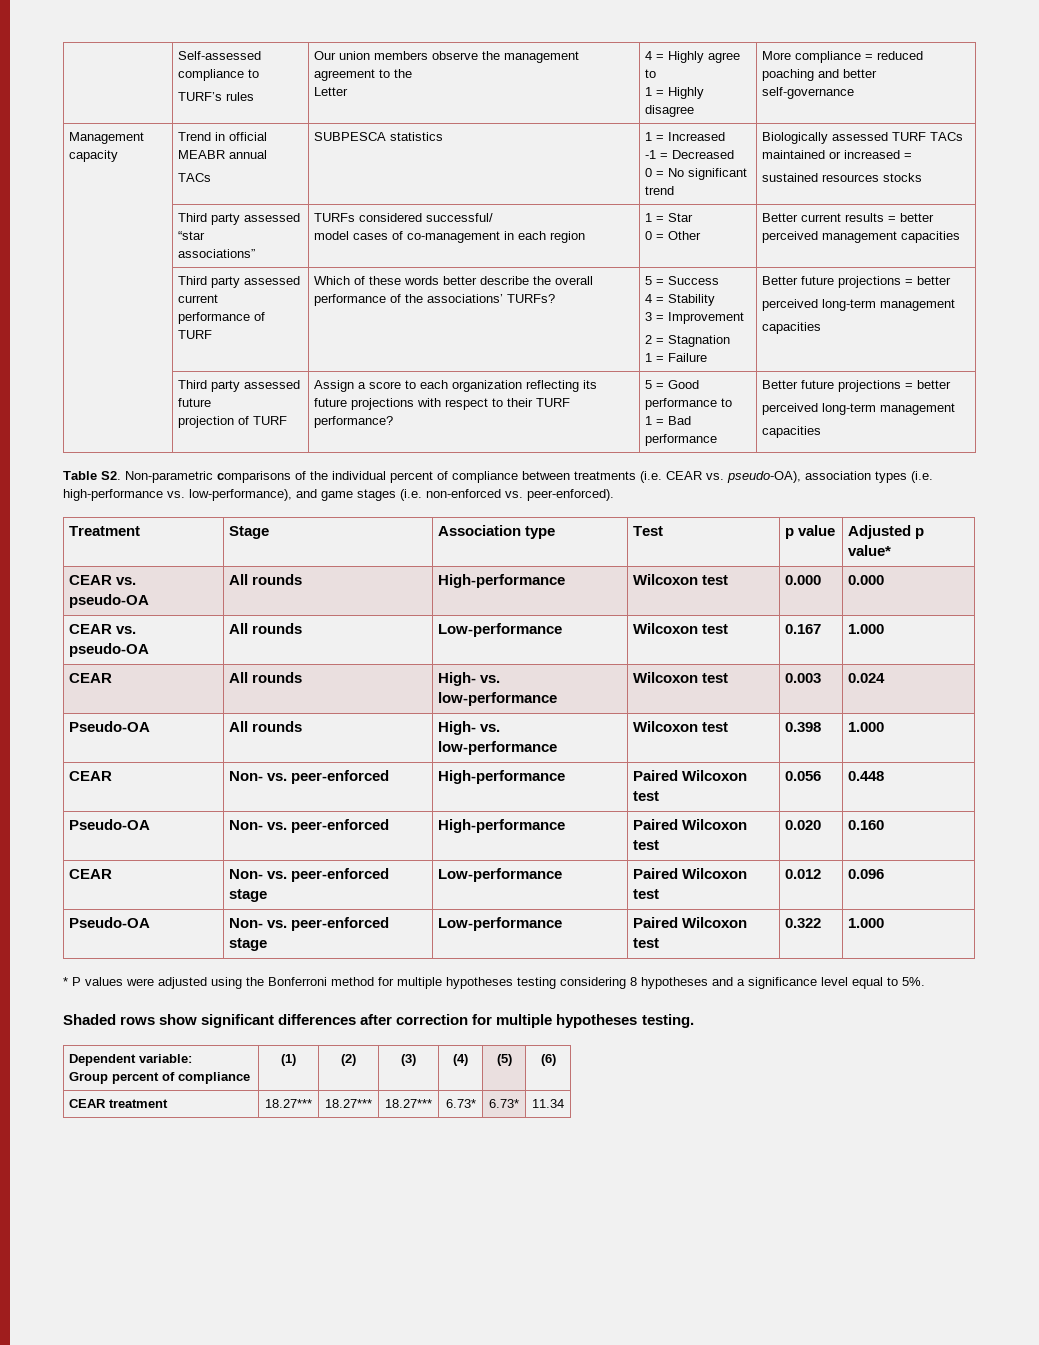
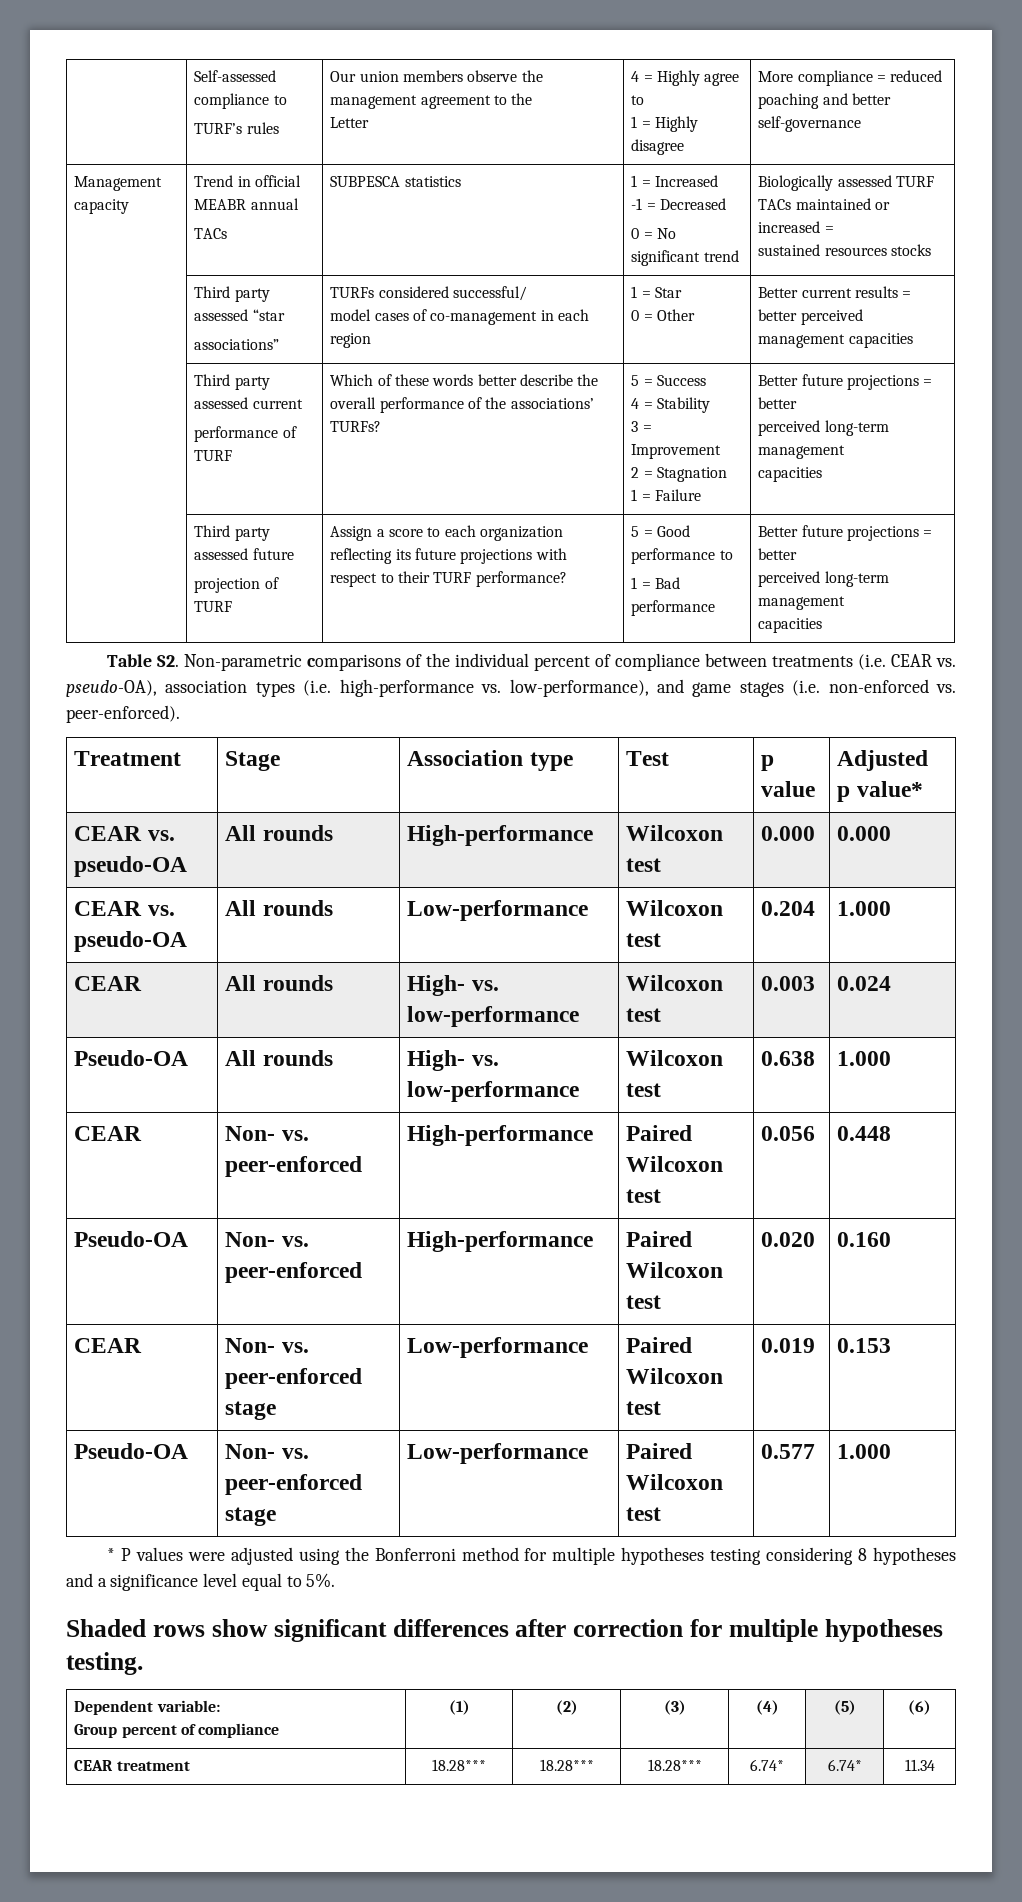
- CEAR vs. pseudo-OA | All rounds | Low-performance | Wilcoxon test | 0.167 | 1.000
+ CEAR vs. pseudo-OA | All rounds | Low-performance | Wilcoxon test | 0.204 | 1.000
- Pseudo-OA | All rounds | High- vs. low-performance | Wilcoxon test | 0.398 | 1.000
+ Pseudo-OA | All rounds | High- vs. low-performance | Wilcoxon test | 0.638 | 1.000
- CEAR | Non- vs. peer-enforced stage | Low-performance | Paired Wilcoxon test | 0.012 | 0.096
+ CEAR | Non- vs. peer-enforced stage | Low-performance | Paired Wilcoxon test | 0.019 | 0.153
- Pseudo-OA | Non- vs. peer-enforced stage | Low-performance | Paired Wilcoxon test | 0.322 | 1.000
+ Pseudo-OA | Non- vs. peer-enforced stage | Low-performance | Paired Wilcoxon test | 0.577 | 1.000
- CEAR treatment | 18.27*** | 18.27*** | 18.27*** | 6.73* | 6.73* | 11.34
+ CEAR treatment | 18.28*** | 18.28*** | 18.28*** | 6.74* | 6.74* | 11.34

